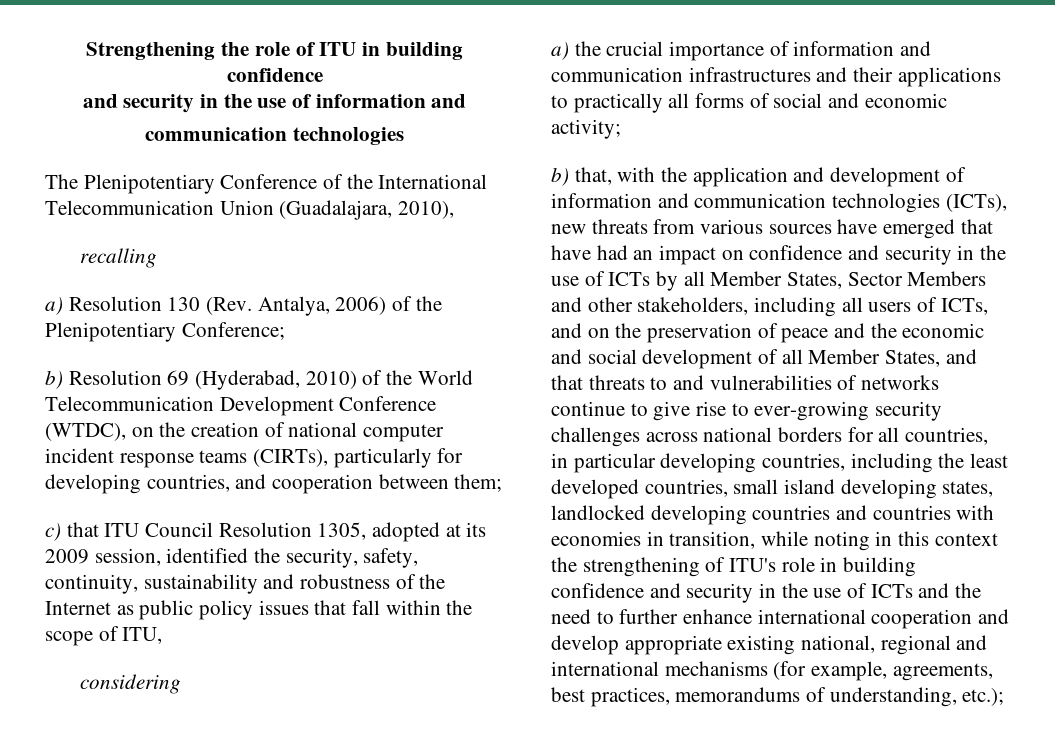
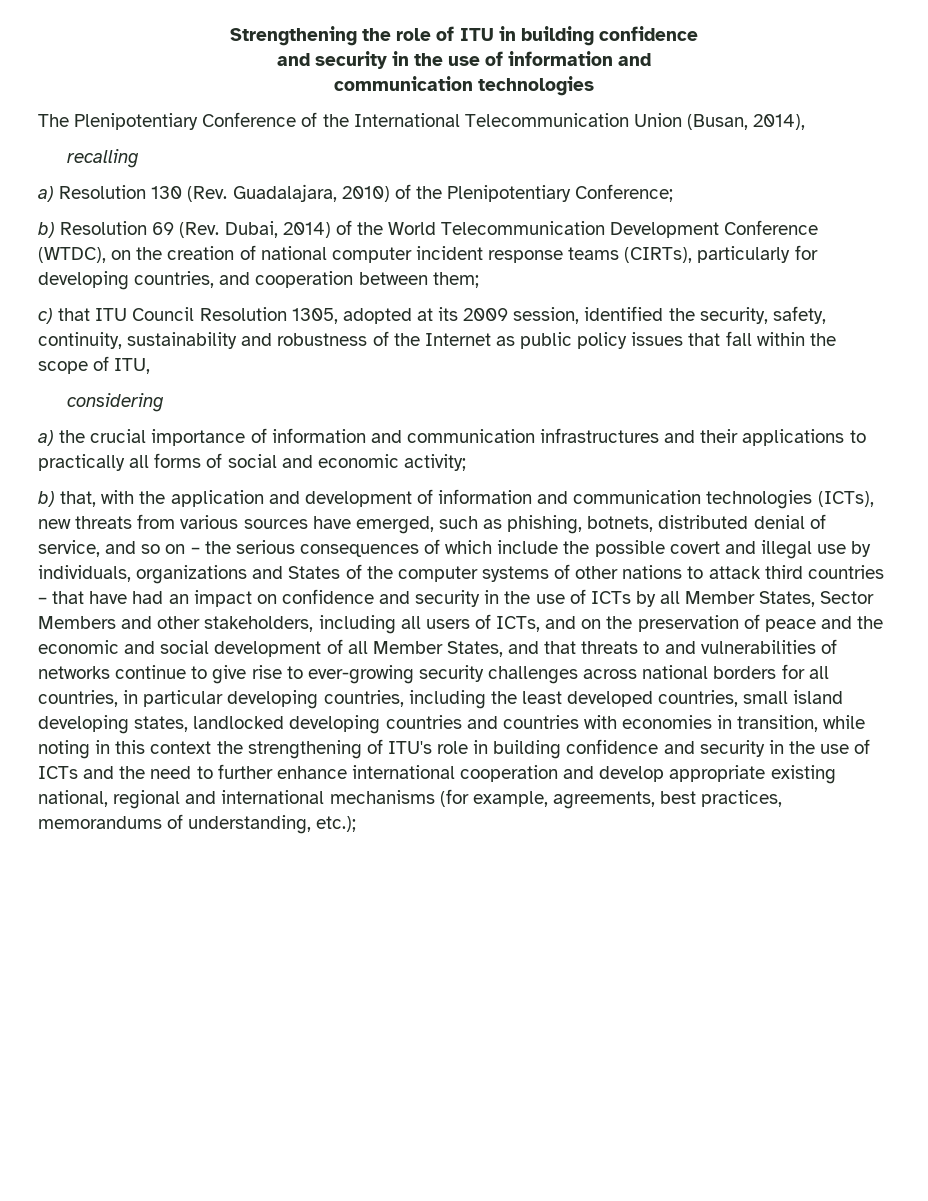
- The Plenipotentiary Conference of the International Telecommunication Union (Guadalajara, 2010),
+ The Plenipotentiary Conference of the International Telecommunication Union (Busan, 2014),
- a) Resolution 130 (Rev. Antalya, 2006) of the Plenipotentiary Conference;
+ a) Resolution 130 (Rev. Guadalajara, 2010) of the Plenipotentiary Conference;
- b) Resolution 69 (Hyderabad, 2010) of the World Telecommunication Development Conference (WTDC), on the creation of national computer incident response teams (CIRTs), particularly for developing countries, and cooperation between them;
+ b) Resolution 69 (Rev. Dubai, 2014) of the World Telecommunication Development Conference (WTDC), on the creation of national computer incident response teams (CIRTs), particularly for developing countries, and cooperation between them;
- b) that, with the application and development of information and communication technologies (ICTs), new threats from various sources have emerged that have had an impact on confidence and security in the use of ICTs by all Member States, Sector Members and other stakeholders, including all users of ICTs, and on the preservation of peace and the economic and social development of all Member States, and that threats to and vulnerabilities of networks continue to give rise to ever-growing security challenges across national borders for all countries, in particular developing countries, including the least developed countries, small island developing states, landlocked developing countries and countries with economies in transition, while noting in this context the strengthening of ITU's role in building confidence and security in the use of ICTs and the need to further enhance international cooperation and develop appropriate existing national, regional and international mechanisms (for example, agreements, best practices, memorandums of understanding, etc.);
+ b) that, with the application and development of information and communication technologies (ICTs), new threats from various sources have emerged, such as phishing, botnets, distributed denial of service, and so on – the serious consequences of which include the possible covert and illegal use by individuals, organizations and States of the computer systems of other nations to attack third countries – that have had an impact on confidence and security in the use of ICTs by all Member States, Sector Members and other stakeholders, including all users of ICTs, and on the preservation of peace and the economic and social development of all Member States, and that threats to and vulnerabilities of networks continue to give rise to ever-growing security challenges across national borders for all countries, in particular developing countries, including the least developed countries, small island developing states, landlocked developing countries and countries with economies in transition, while noting in this context the strengthening of ITU's role in building confidence and security in the use of ICTs and the need to further enhance international cooperation and develop appropriate existing national, regional and international mechanisms (for example, agreements, best practices, memorandums of understanding, etc.);

